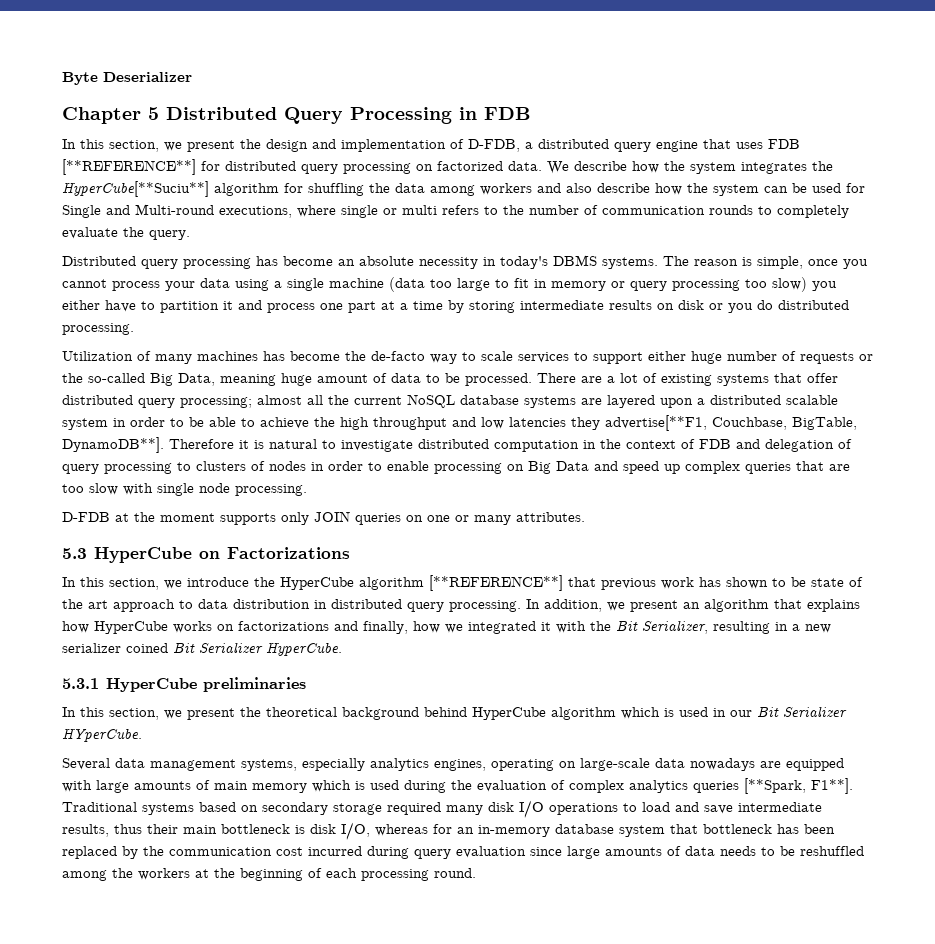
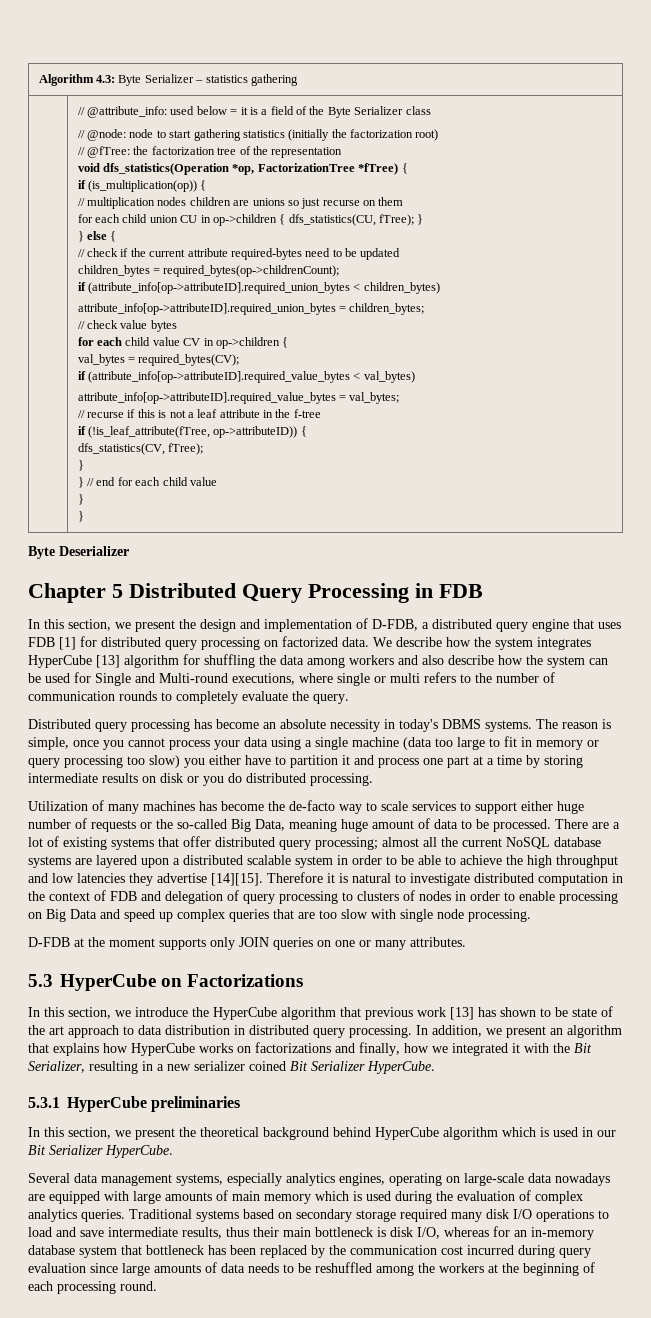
+ Algorithm 4.3: Byte Serializer – statistics gathering
+ | // @attribute_info: used below = it is a field of the Byte Serializer class
+ // @node: node to start gathering statistics (initially the factorization root)
+ // @fTree: the factorization tree of the representation
+ void dfs_statistics(Operation *op, FactorizationTree *fTree) {
+ if (is_multiplication(op)) {
+ // multiplication nodes children are unions so just recurse on them
+ for each child union CU in op->children { dfs_statistics(CU, fTree); }
+ } else {
+ // check if the current attribute required-bytes need to be updated
+ children_bytes = required_bytes(op->childrenCount);
+ if (attribute_info[op->attributeID].required_union_bytes < children_bytes)
+ attribute_info[op->attributeID].required_union_bytes = children_bytes;
+ // check value bytes
+ for each child value CV in op->children {
+ val_bytes = required_bytes(CV);
+ if (attribute_info[op->attributeID].required_value_bytes < val_bytes)
+ attribute_info[op->attributeID].required_value_bytes = val_bytes;
+ // recurse if this is not a leaf attribute in the f-tree
+ if (!is_leaf_attribute(fTree, op->attributeID)) {
+ dfs_statistics(CV, fTree);
+ }
+ } // end for each child value
+ }
+ }
- In this section, we present the design and implementation of D-FDB, a distributed query engine that uses FDB [**REFERENCE**] for distributed query processing on factorized data.
+ In this section, we present the design and implementation of D-FDB, a distributed query engine that uses FDB [1] for distributed query processing on factorized data.
- We describe how the system integrates the HyperCube[**Suciu**] algorithm for shuffling the data among workers and also describe how the system can be used for Single and Multi-round executions, where single or multi refers to the number of communication rounds to completely evaluate the query.
+ We describe how the system integrates HyperCube [13] algorithm for shuffling the data among workers and also describe how the system can be used for Single and Multi-round executions, where single or multi refers to the number of communication rounds to completely evaluate the query.
- There are a lot of existing systems that offer distributed query processing; almost all the current NoSQL database systems are layered upon a distributed scalable system in order to be able to achieve the high throughput and low latencies they advertise[**F1, Couchbase, BigTable, DynamoDB**].
+ There are a lot of existing systems that offer distributed query processing; almost all the current NoSQL database systems are layered upon a distributed scalable system in order to be able to achieve the high throughput and low latencies they advertise [14][15].
- In this section, we introduce the HyperCube algorithm [**REFERENCE**] that previous work has shown to be state of the art approach to data distribution in distributed query processing.
+ In this section, we introduce the HyperCube algorithm that previous work [13] has shown to be state of the art approach to data distribution in distributed query processing.
- In this section, we present the theoretical background behind HyperCube algorithm which is used in our Bit Serializer HYperCube.
+ In this section, we present the theoretical background behind HyperCube algorithm which is used in our Bit Serializer HyperCube.
- Several data management systems, especially analytics engines, operating on large-scale data nowadays are equipped with large amounts of main memory which is used during the evaluation of complex analytics queries [**Spark, F1**].
+ Several data management systems, especially analytics engines, operating on large-scale data nowadays are equipped with large amounts of main memory which is used during the evaluation of complex analytics queries.

